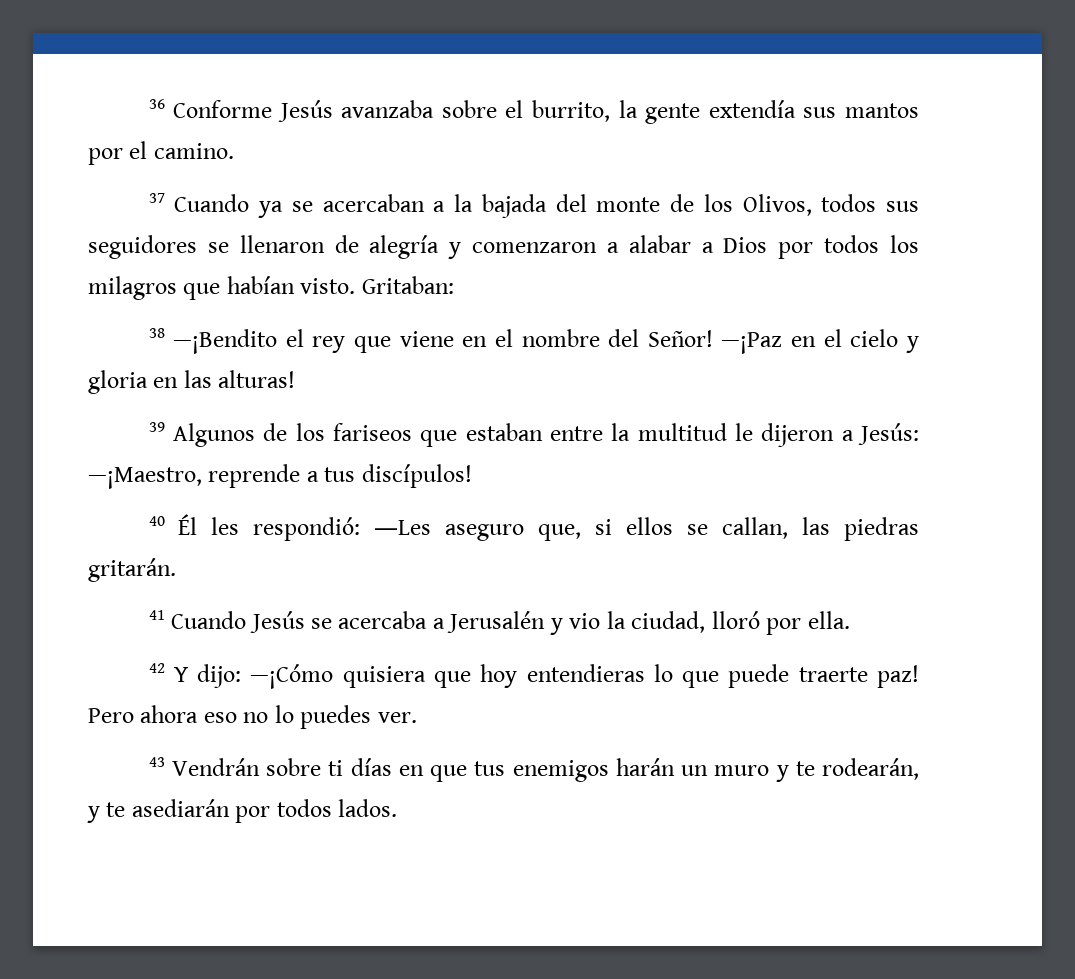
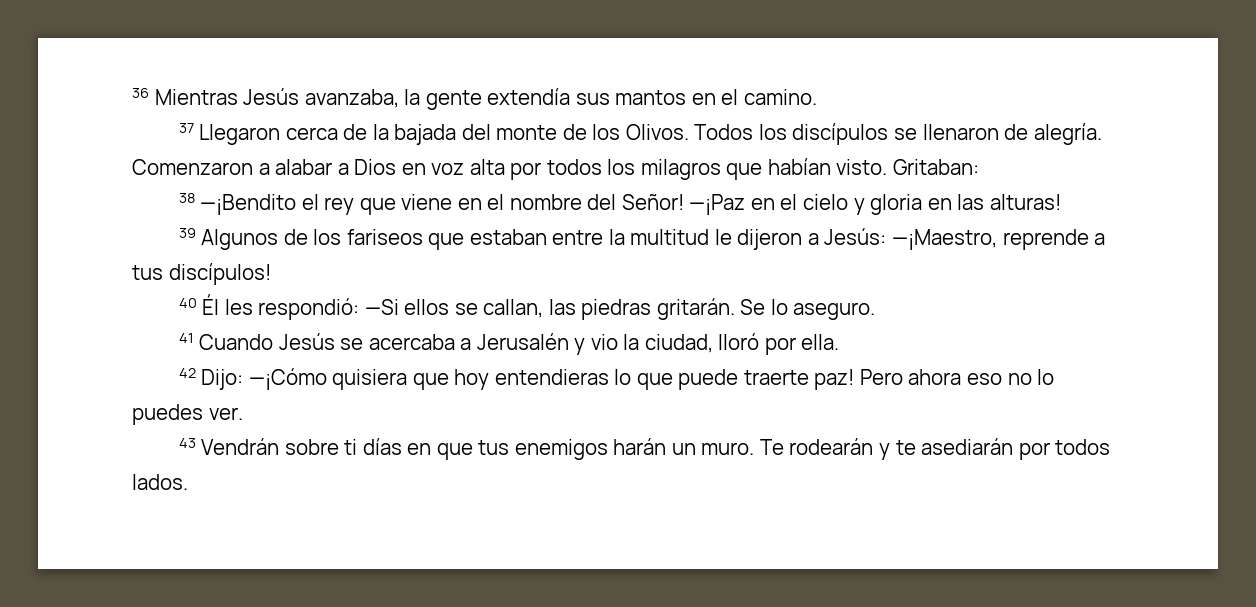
- 36 Conforme Jesús avanzaba sobre el burrito, la gente extendía sus mantos por el camino.
+ 36 Mientras Jesús avanzaba, la gente extendía sus mantos en el camino.
- 37 Cuando ya se acercaban a la bajada del monte de los Olivos, todos sus seguidores se llenaron de alegría y comenzaron a alabar a Dios por todos los milagros que habían visto.
+ 37 Llegaron cerca de la bajada del monte de los Olivos. Todos los discípulos se llenaron de alegría. Comenzaron a alabar a Dios en voz alta por todos los milagros que habían visto.
- 40 Él les respondió: ―Les aseguro que, si ellos se callan, las piedras gritarán.
+ 40 Él les respondió: —Si ellos se callan, las piedras gritarán. Se lo aseguro.
- 42 Y dijo: —¡Cómo quisiera que hoy entendieras lo que puede traerte paz!
+ 42 Dijo: —¡Cómo quisiera que hoy entendieras lo que puede traerte paz!
- 43 Vendrán sobre ti días en que tus enemigos harán un muro y te rodearán, y te asediarán por todos lados.
+ 43 Vendrán sobre ti días en que tus enemigos harán un muro. Te rodearán y te asediarán por todos lados.

